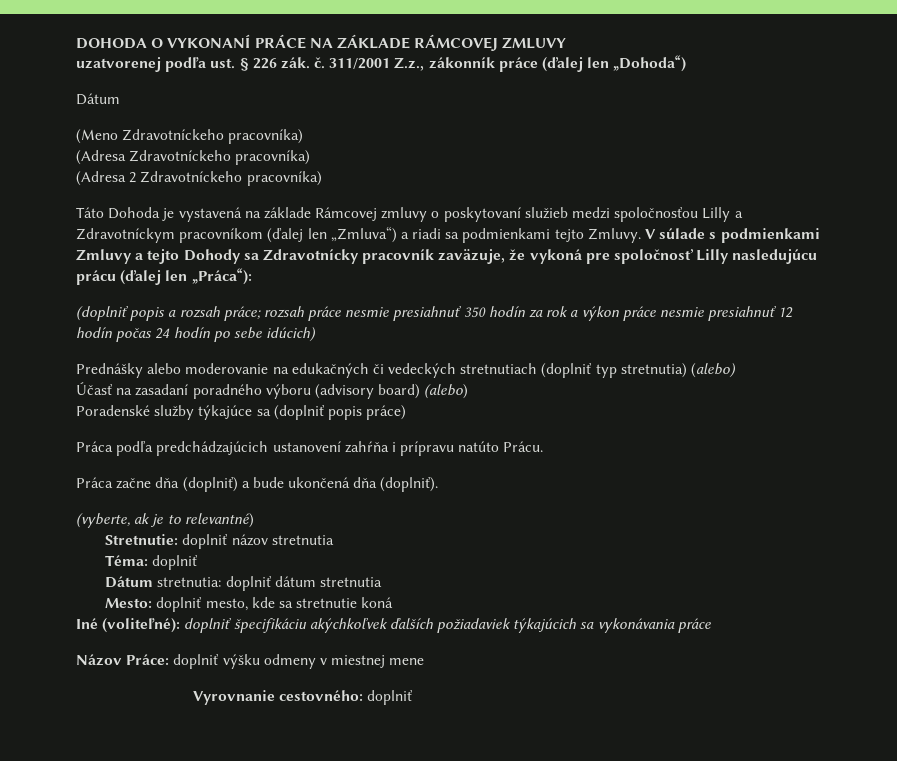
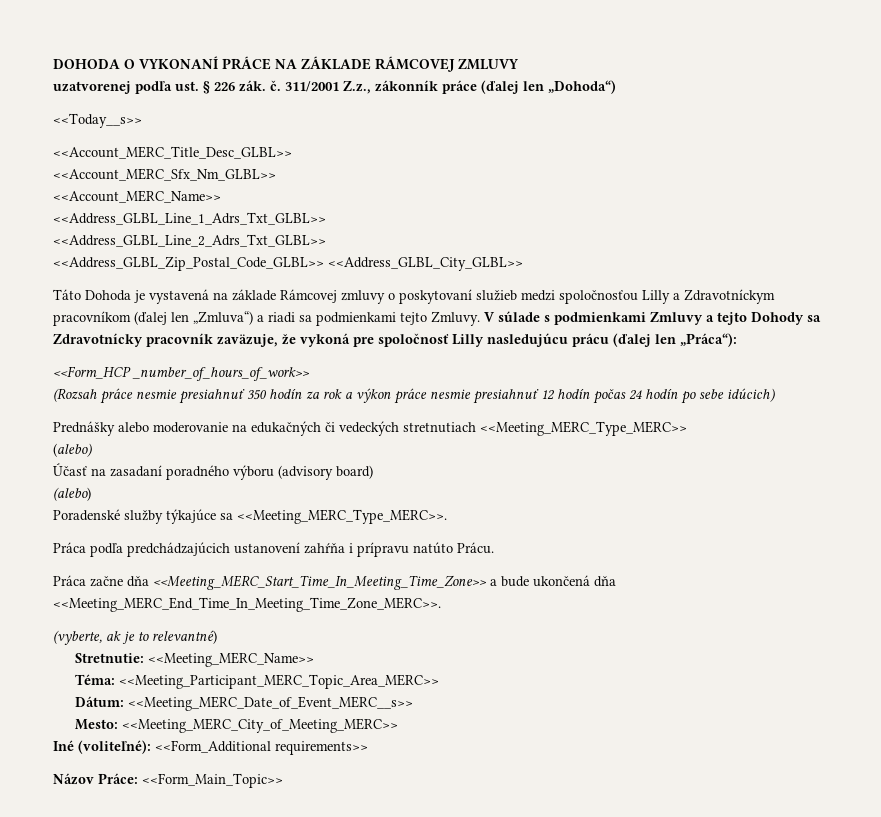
  311/2001 Z.z., zákonník práce (ďalej len „Dohoda“)
- Dátum
- (Meno Zdravotníckeho pracovníka)
- (Adresa Zdravotníckeho pracovníka)
- (Adresa 2 Zdravotníckeho pracovníka)
+ <<Today__s>>
+ <<Account_MERC_Title_Desc_GLBL>>
+ <<Account_MERC_Sfx_Nm_GLBL>>
+ <<Account_MERC_Name>>
+ <<Address_GLBL_Line_1_Adrs_Txt_GLBL>>
+ <<Address_GLBL_Line_2_Adrs_Txt_GLBL>>
+ <<Address_GLBL_Zip_Postal_Code_GLBL>> <<Address_GLBL_City_GLBL>>
- (doplniť popis a rozsah práce; rozsah práce nesmie presiahnuť 350 hodín za rok a výkon práce nesmie presiahnuť 12 hodín počas 24 hodín po sebe idúcich)
+ <<Form_HCP _number_of_hours_of_work>>
+ (Rozsah práce nesmie presiahnuť 350 hodín za rok a výkon práce nesmie presiahnuť 12 hodín počas 24 hodín po sebe idúcich)
- Prednášky alebo moderovanie na edukačných či vedeckých stretnutiach (doplniť typ stretnutia) (alebo)
+ Prednášky alebo moderovanie na edukačných či vedeckých stretnutiach <<Meeting_MERC_Type_MERC>>
+ (alebo)
- Účasť na zasadaní poradného výboru (advisory board) (alebo)
+ Účasť na zasadaní poradného výboru (advisory board)
+ (alebo)
- Poradenské služby týkajúce sa (doplniť popis práce)
+ Poradenské služby týkajúce sa <<Meeting_MERC_Type_MERC>>.
- Práca začne dňa (doplniť) a bude ukončená dňa (doplniť).
+ Práca začne dňa <<Meeting_MERC_Start_Time_In_Meeting_Time_Zone>> a bude ukončená dňa <<Meeting_MERC_End_Time_In_Meeting_Time_Zone_MERC>>.
- Stretnutie: doplniť názov stretnutia
- Téma: doplniť
- Dátum stretnutia: doplniť dátum stretnutia
- Mesto: doplniť mesto, kde sa stretnutie koná
- Iné (voliteľné): doplniť špecifikáciu akýchkoľvek ďalších požiadaviek týkajúcich sa vykonávania práce
- Názov Práce: doplniť výšku odmeny v miestnej mene
- Vyrovnanie cestovného: doplniť
+ Stretnutie: <<Meeting_MERC_Name>>
+ Téma: <<Meeting_Participant_MERC_Topic_Area_MERC>>
+ Dátum: <<Meeting_MERC_Date_of_Event_MERC__s>>
+ Mesto: <<Meeting_MERC_City_of_Meeting_MERC>>
+ Iné (voliteľné): <<Form_Additional requirements>>
+ Názov Práce: <<Form_Main_Topic>>

